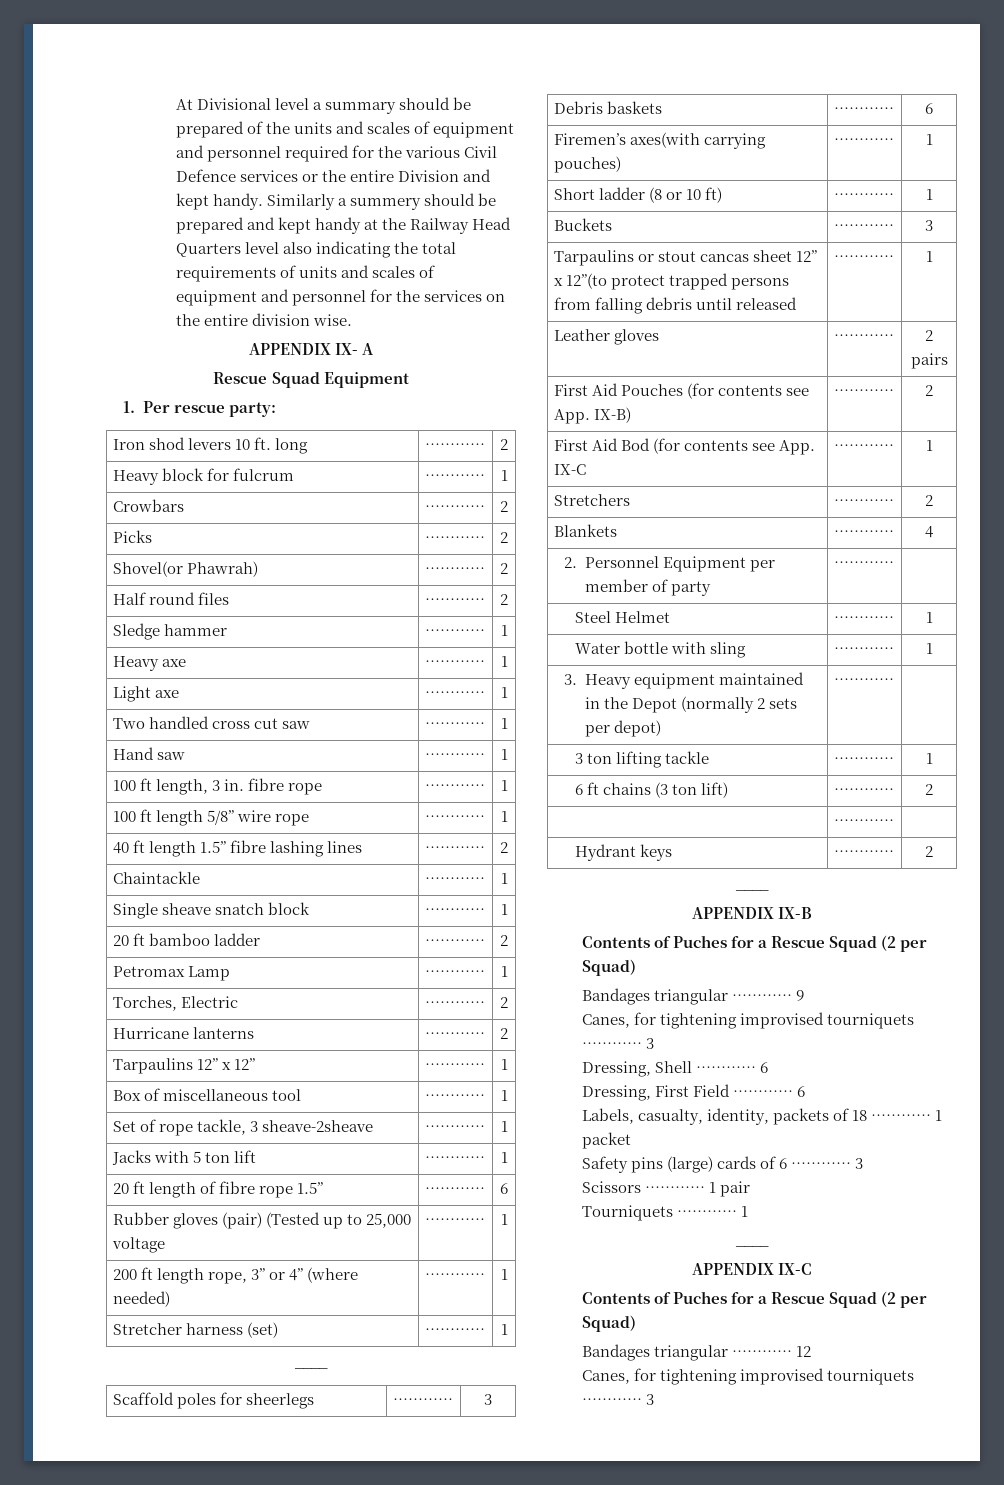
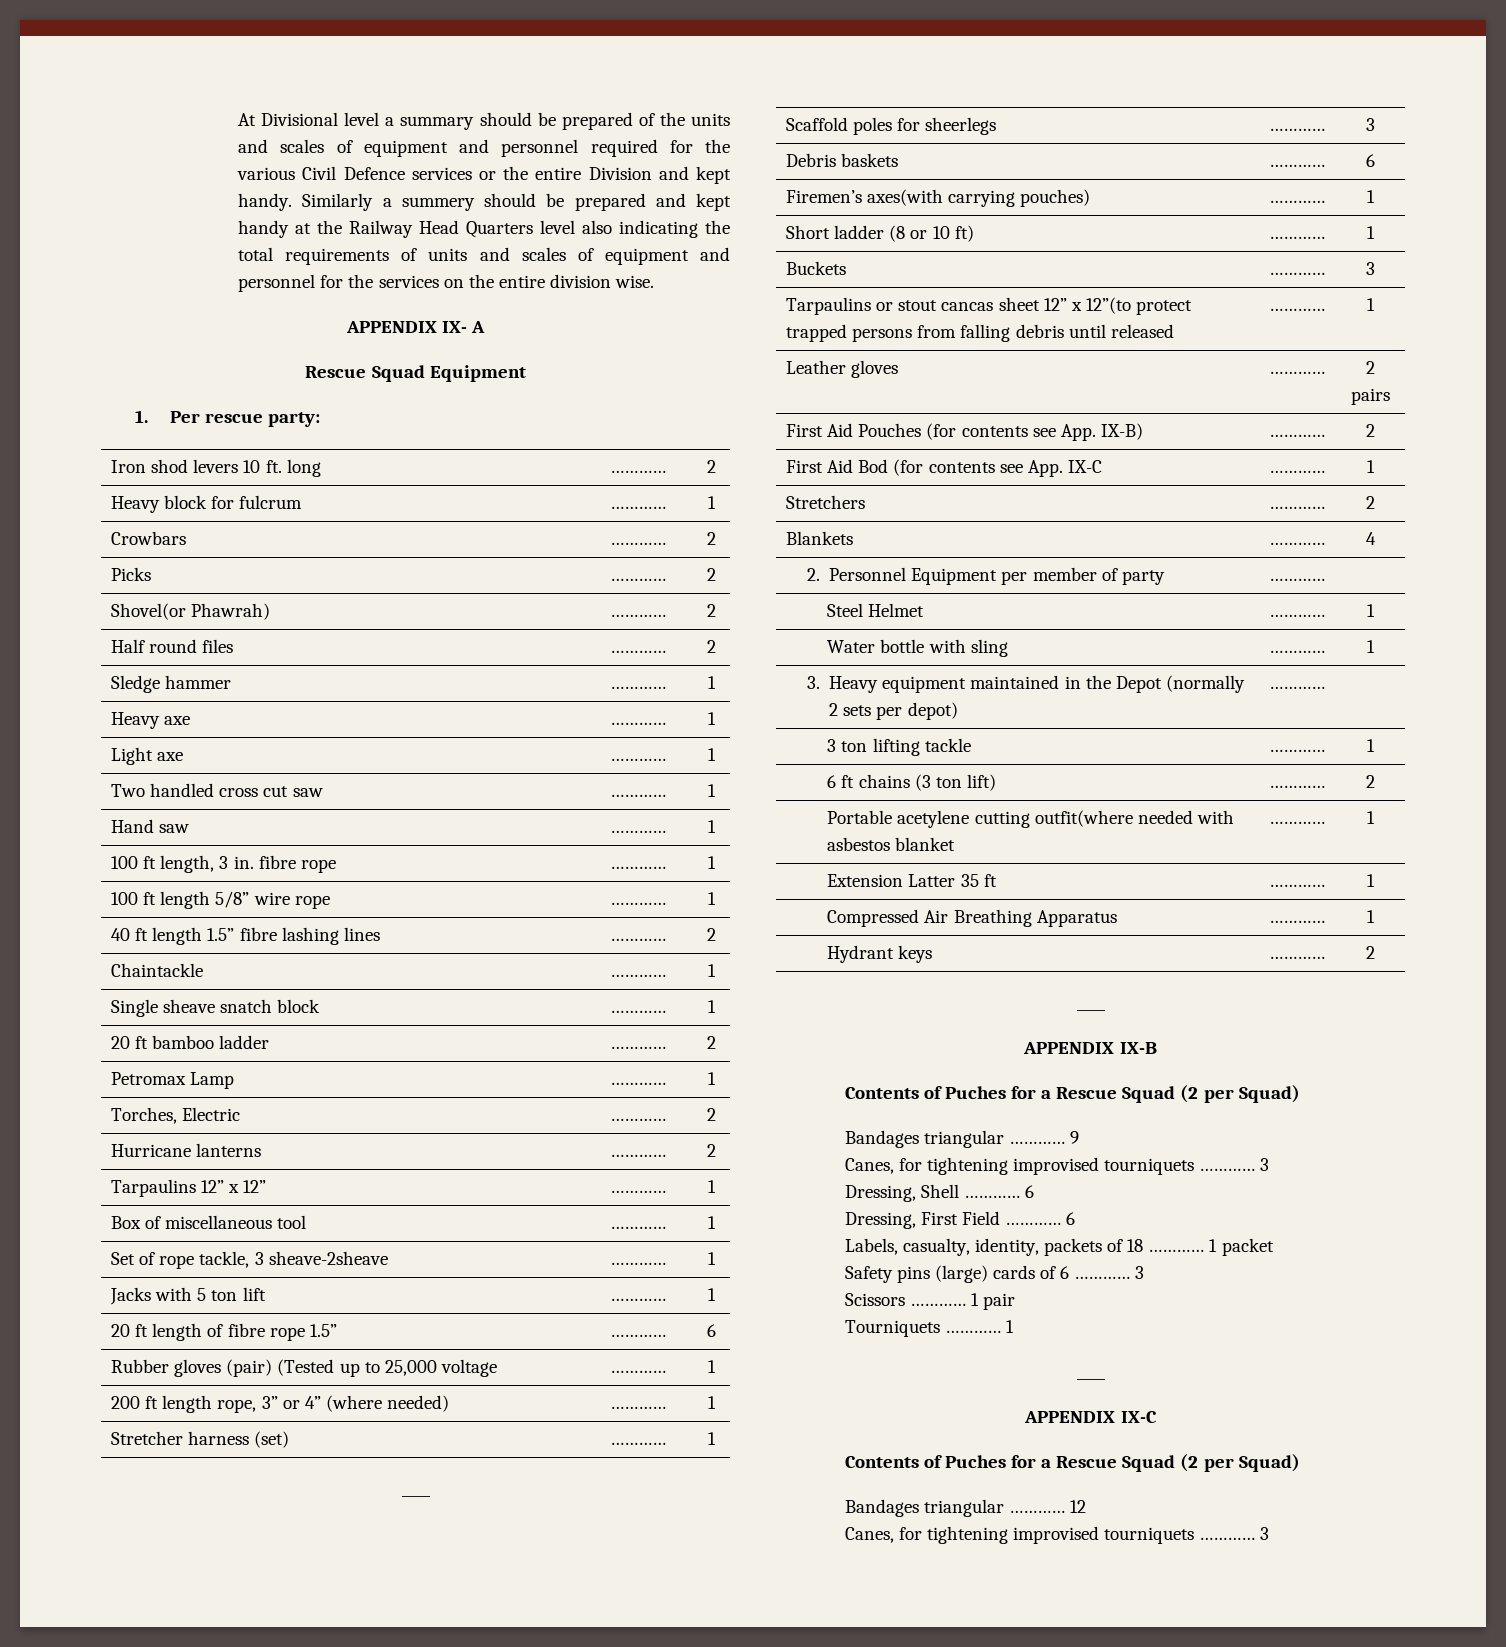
  6 ft chains (3 ton lift) | ………… | 2
- | ………… |
+ Portable acetylene cutting outfit(where needed with asbestos blanket | ………… | 1
+ Extension Latter 35 ft | ………… | 1
+ Compressed Air Breathing Apparatus | ………… | 1

